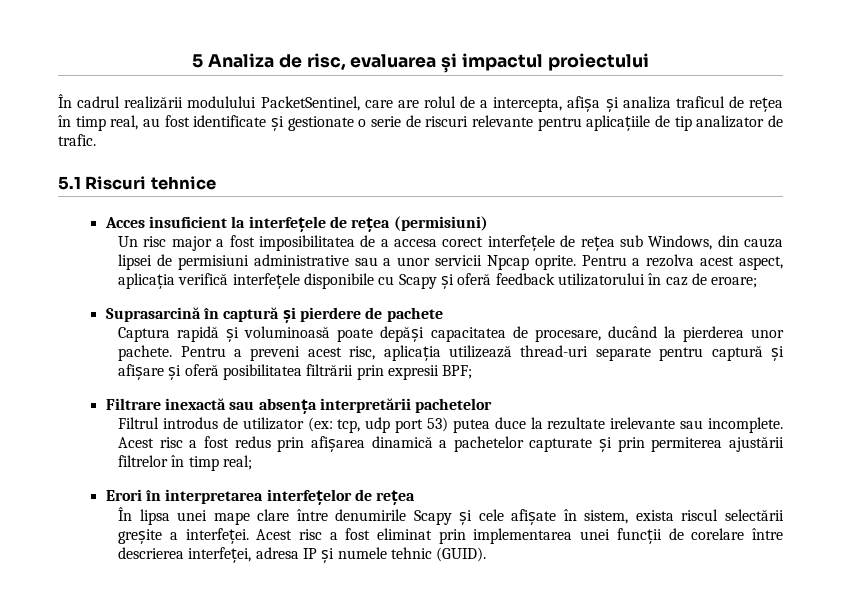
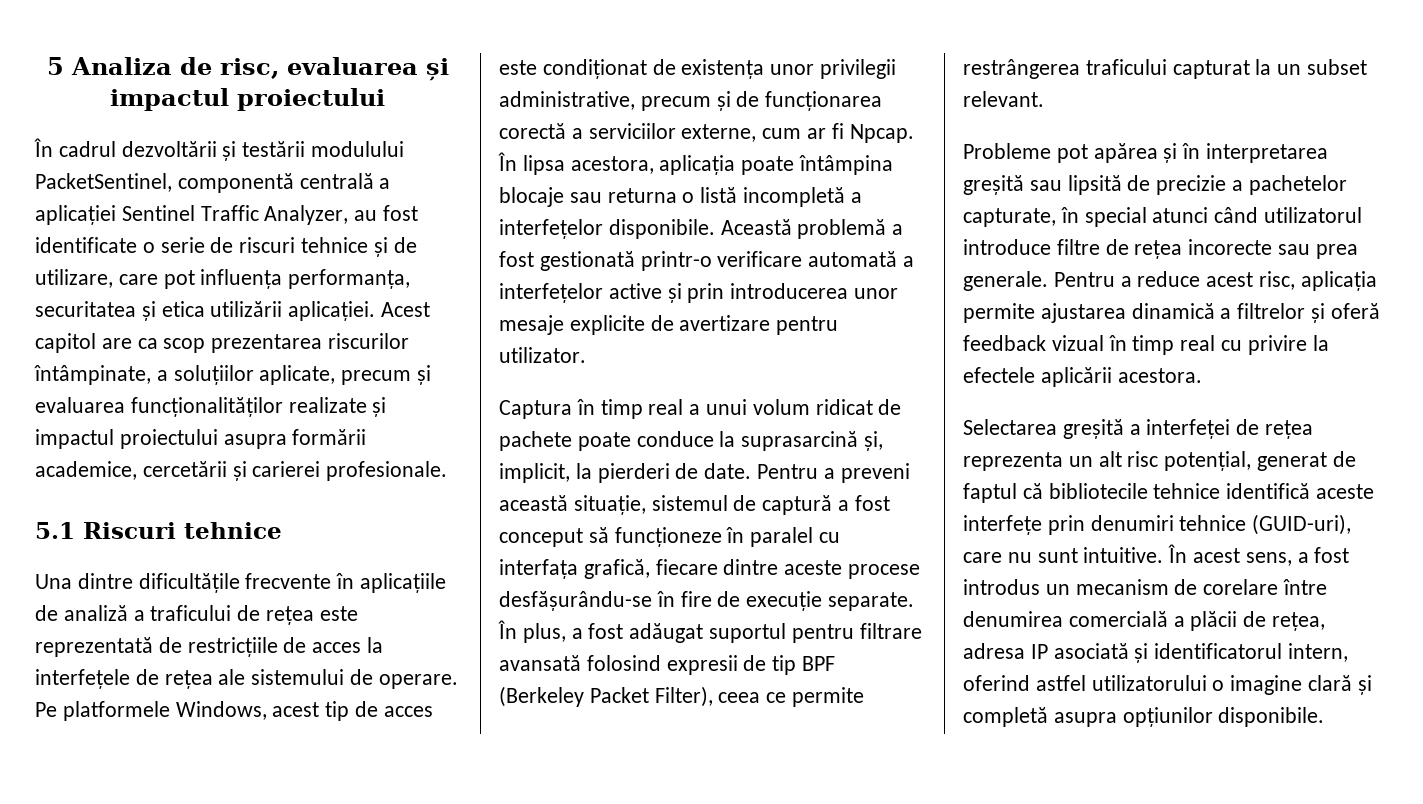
- În cadrul realizării modulului PacketSentinel, care are rolul de a intercepta, afișa și analiza traficul de rețea în timp real, au fost identificate și gestionate o serie de riscuri relevante pentru aplicațiile de tip analizator de trafic.
+ În cadrul dezvoltării și testării modulului PacketSentinel, componentă centrală a aplicației Sentinel Traffic Analyzer, au fost identificate o serie de riscuri tehnice și de utilizare, care pot influența performanța, securitatea și etica utilizării aplicației. Acest capitol are ca scop prezentarea riscurilor întâmpinate, a soluțiilor aplicate, precum și evaluarea funcționalităților realizate și impactul proiectului asupra formării academice, cercetării și carierei profesionale.
  5.1 Riscuri tehnice
- Acces insuficient la interfețele de rețea (permisiuni)
- Un risc major a fost imposibilitatea de a accesa corect interfețele de rețea sub Windows, din cauza lipsei de permisiuni administrative sau a unor servicii Npcap oprite. Pentru a rezolva acest aspect, aplicația verifică interfețele disponibile cu Scapy și oferă feedback utilizatorului în caz de eroare;
- Suprasarcină în captură și pierdere de pachete
- Captura rapidă și voluminoasă poate depăși capacitatea de procesare, ducând la pierderea unor pachete. Pentru a preveni acest risc, aplicația utilizează thread-uri separate pentru captură și afișare și oferă posibilitatea filtrării prin expresii BPF;
- Filtrare inexactă sau absența interpretării pachetelor
- Filtrul introdus de utilizator (ex: tcp, udp port 53) putea duce la rezultate irelevante sau incomplete. Acest risc a fost redus prin afișarea dinamică a pachetelor capturate și prin permiterea ajustării filtrelor în timp real;
- Erori în interpretarea interfețelor de rețea
- În lipsa unei mape clare între denumirile Scapy și cele afișate în sistem, exista riscul selectării greșite a interfeței. Acest risc a fost eliminat prin implementarea unei funcții de corelare între descrierea interfeței, adresa IP și numele tehnic (GUID).
+ Una dintre dificultățile frecvente în aplicațiile de analiză a traficului de rețea este reprezentată de restricțiile de acces la interfețele de rețea ale sistemului de operare. Pe platformele Windows, acest tip de acces este condiționat de existența unor privilegii administrative, precum și de funcționarea corectă a serviciilor externe, cum ar fi Npcap. În lipsa acestora, aplicația poate întâmpina blocaje sau returna o listă incompletă a interfețelor disponibile. Această problemă a fost gestionată printr-o verificare automată a interfețelor active și prin introducerea unor mesaje explicite de avertizare pentru utilizator.
+ Captura în timp real a unui volum ridicat de pachete poate conduce la suprasarcină și, implicit, la pierderi de date. Pentru a preveni această situație, sistemul de captură a fost conceput să funcționeze în paralel cu interfața grafică, fiecare dintre aceste procese desfășurându-se în fire de execuție separate. În plus, a fost adăugat suportul pentru filtrare avansată folosind expresii de tip BPF (Berkeley Packet Filter), ceea ce permite restrângerea traficului capturat la un subset relevant.
+ Probleme pot apărea și în interpretarea greșită sau lipsită de precizie a pachetelor capturate, în special atunci când utilizatorul introduce filtre de rețea incorecte sau prea generale. Pentru a reduce acest risc, aplicația permite ajustarea dinamică a filtrelor și oferă feedback vizual în timp real cu privire la efectele aplicării acestora.
+ Selectarea greșită a interfeței de rețea reprezenta un alt risc potențial, generat de faptul că bibliotecile tehnice identifică aceste interfețe prin denumiri tehnice (GUID-uri), care nu sunt intuitive. În acest sens, a fost introdus un mecanism de corelare între denumirea comercială a plăcii de rețea, adresa IP asociată și identificatorul intern, oferind astfel utilizatorului o imagine clară și completă asupra opțiunilor disponibile.

